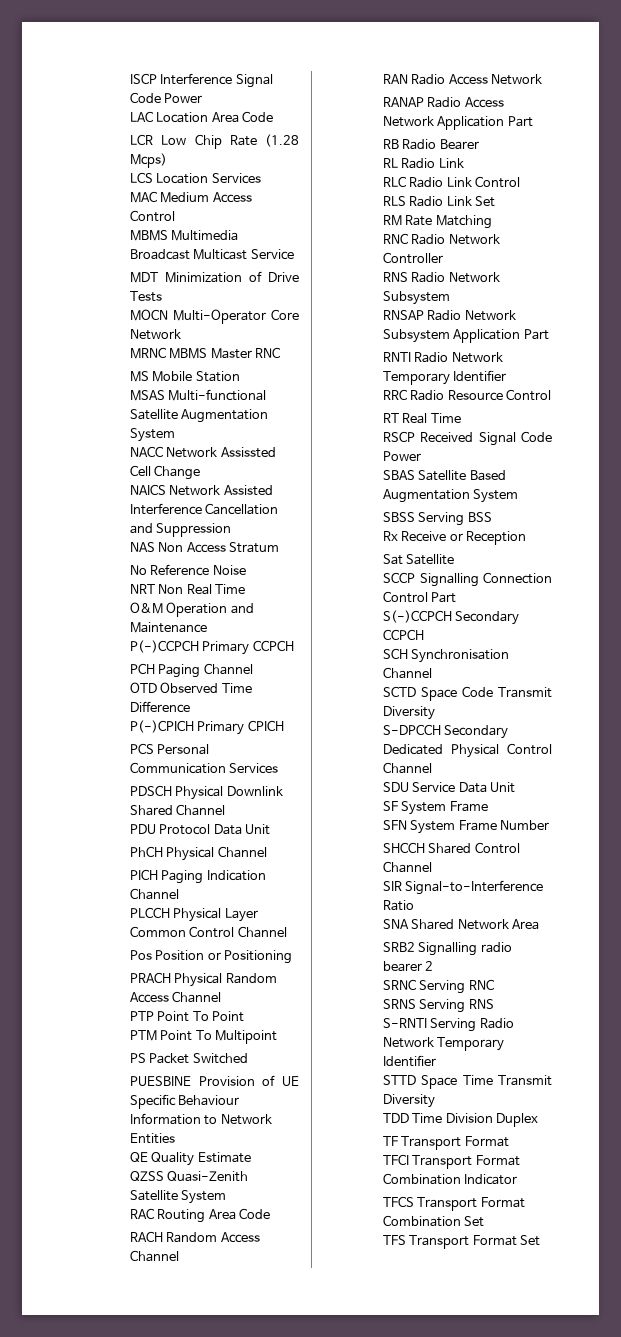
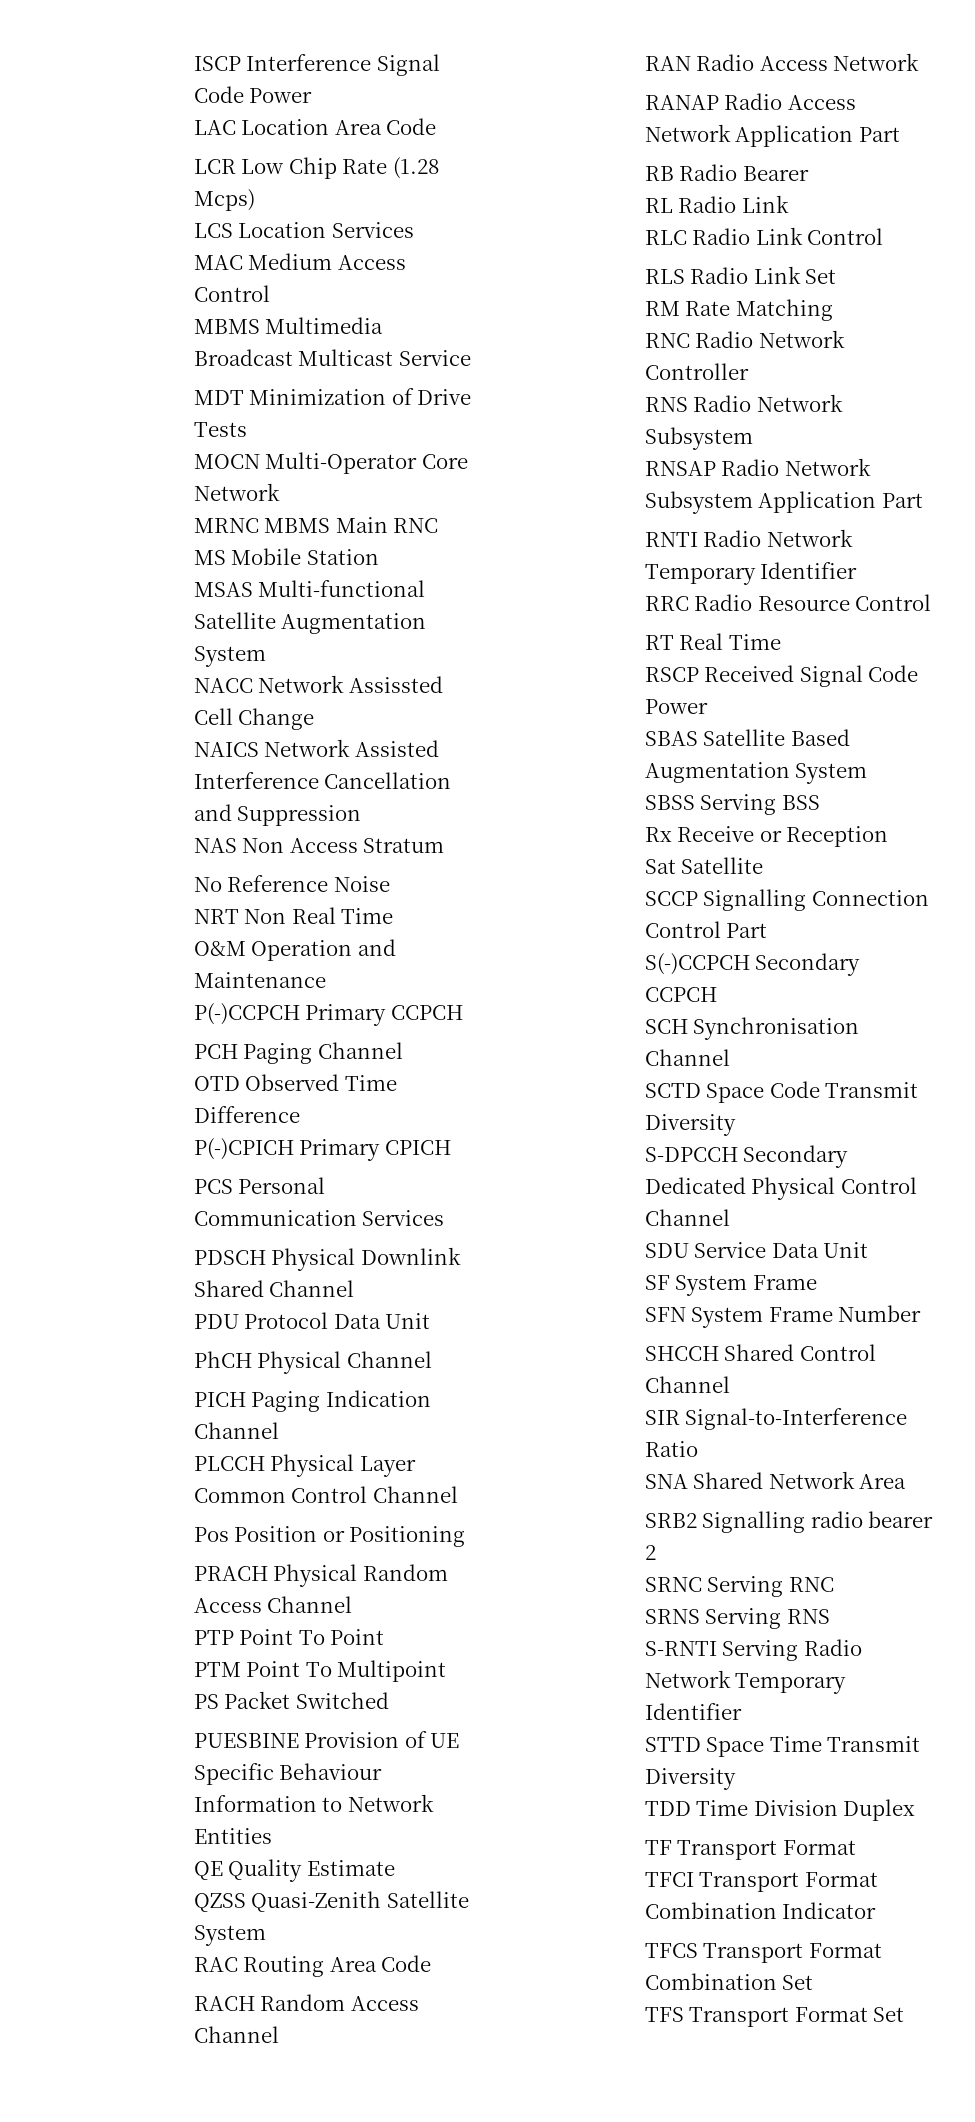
- MRNC MBMS Master RNC
+ MRNC MBMS Main RNC

